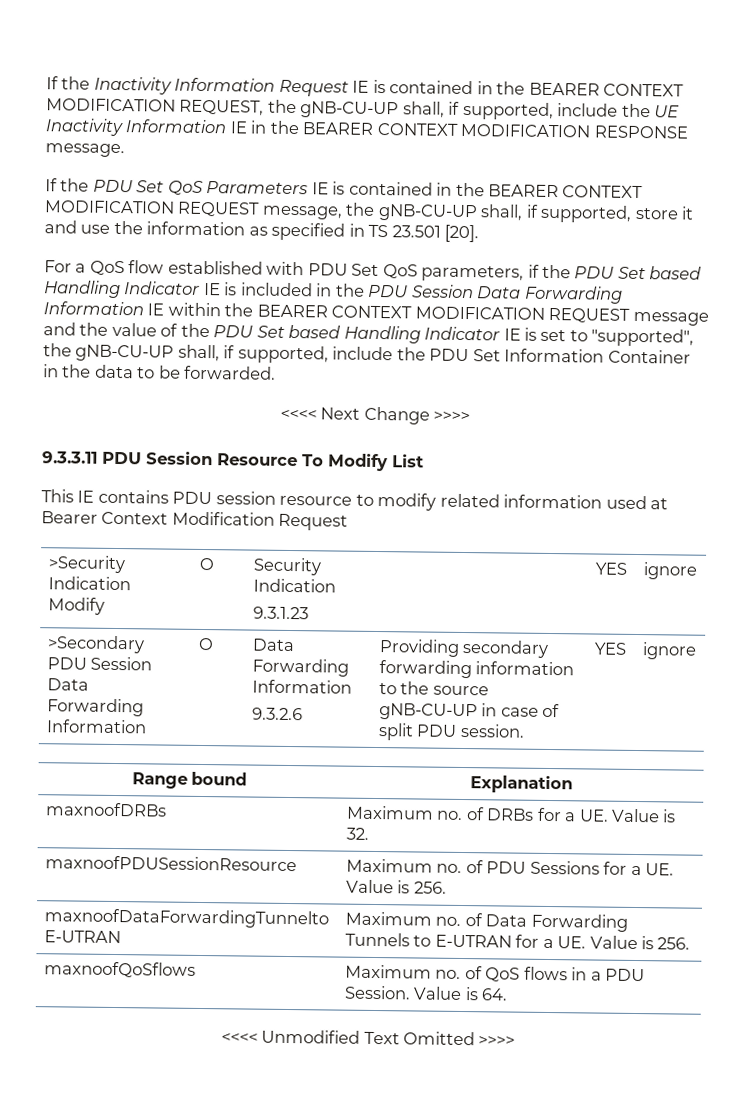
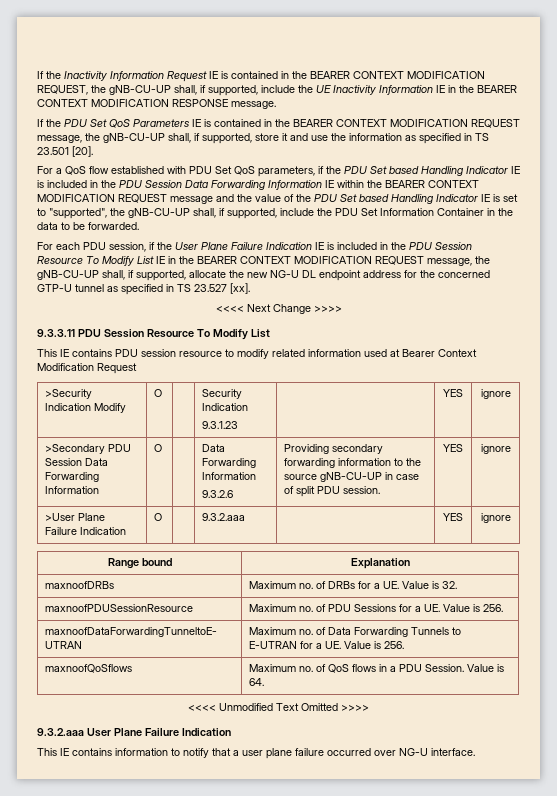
+ For each PDU session, if the User Plane Failure Indication IE is included in the PDU Session Resource To Modify List IE in the BEARER CONTEXT MODIFICATION REQUEST message, the gNB-CU-UP shall, if supported, allocate the new NG-U DL endpoint address for the concerned GTP-U tunnel as specified in TS 23.527 [xx].
+ >User Plane Failure Indication | O | | 9.3.2.aaa | | YES | ignore
+ 9.3.2.aaa User Plane Failure Indication
+ This IE contains information to notify that a user plane failure occurred over NG-U interface.

